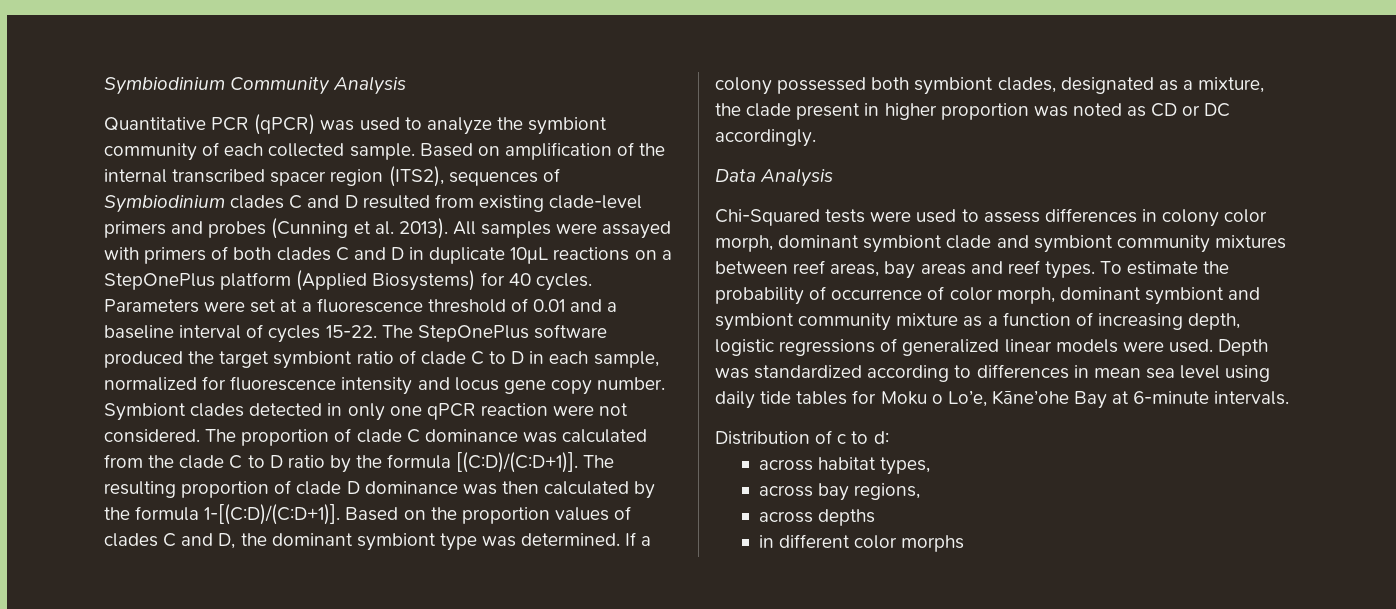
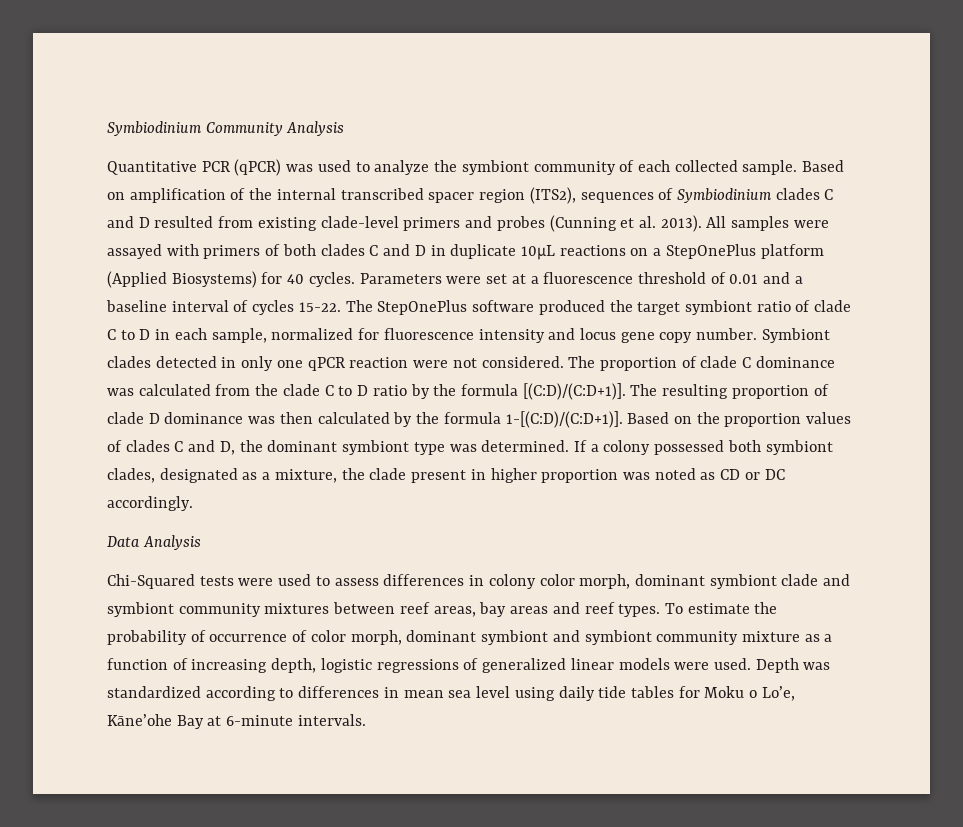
- Distribution of c to d:
- across habitat types,
- across bay regions,
- across depths
- in different color morphs

